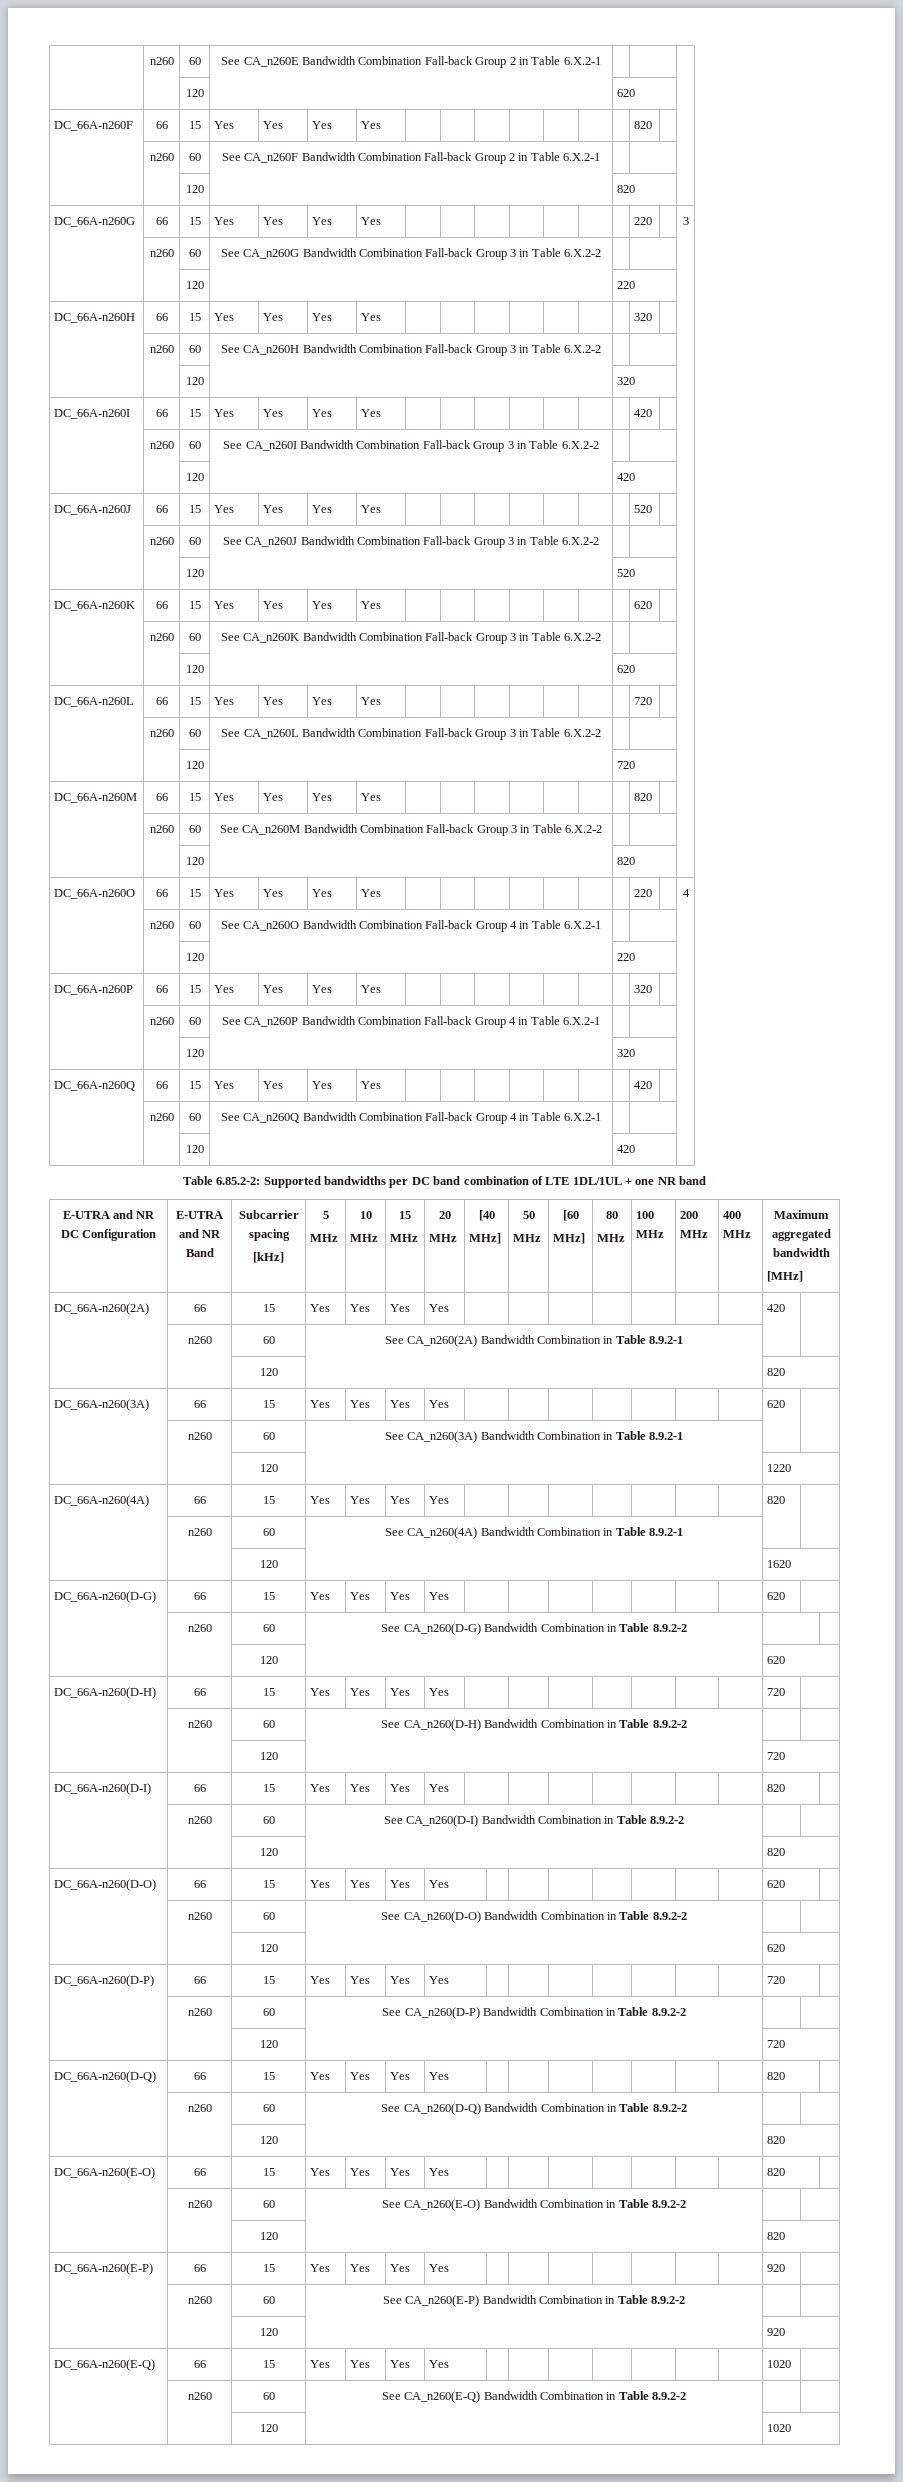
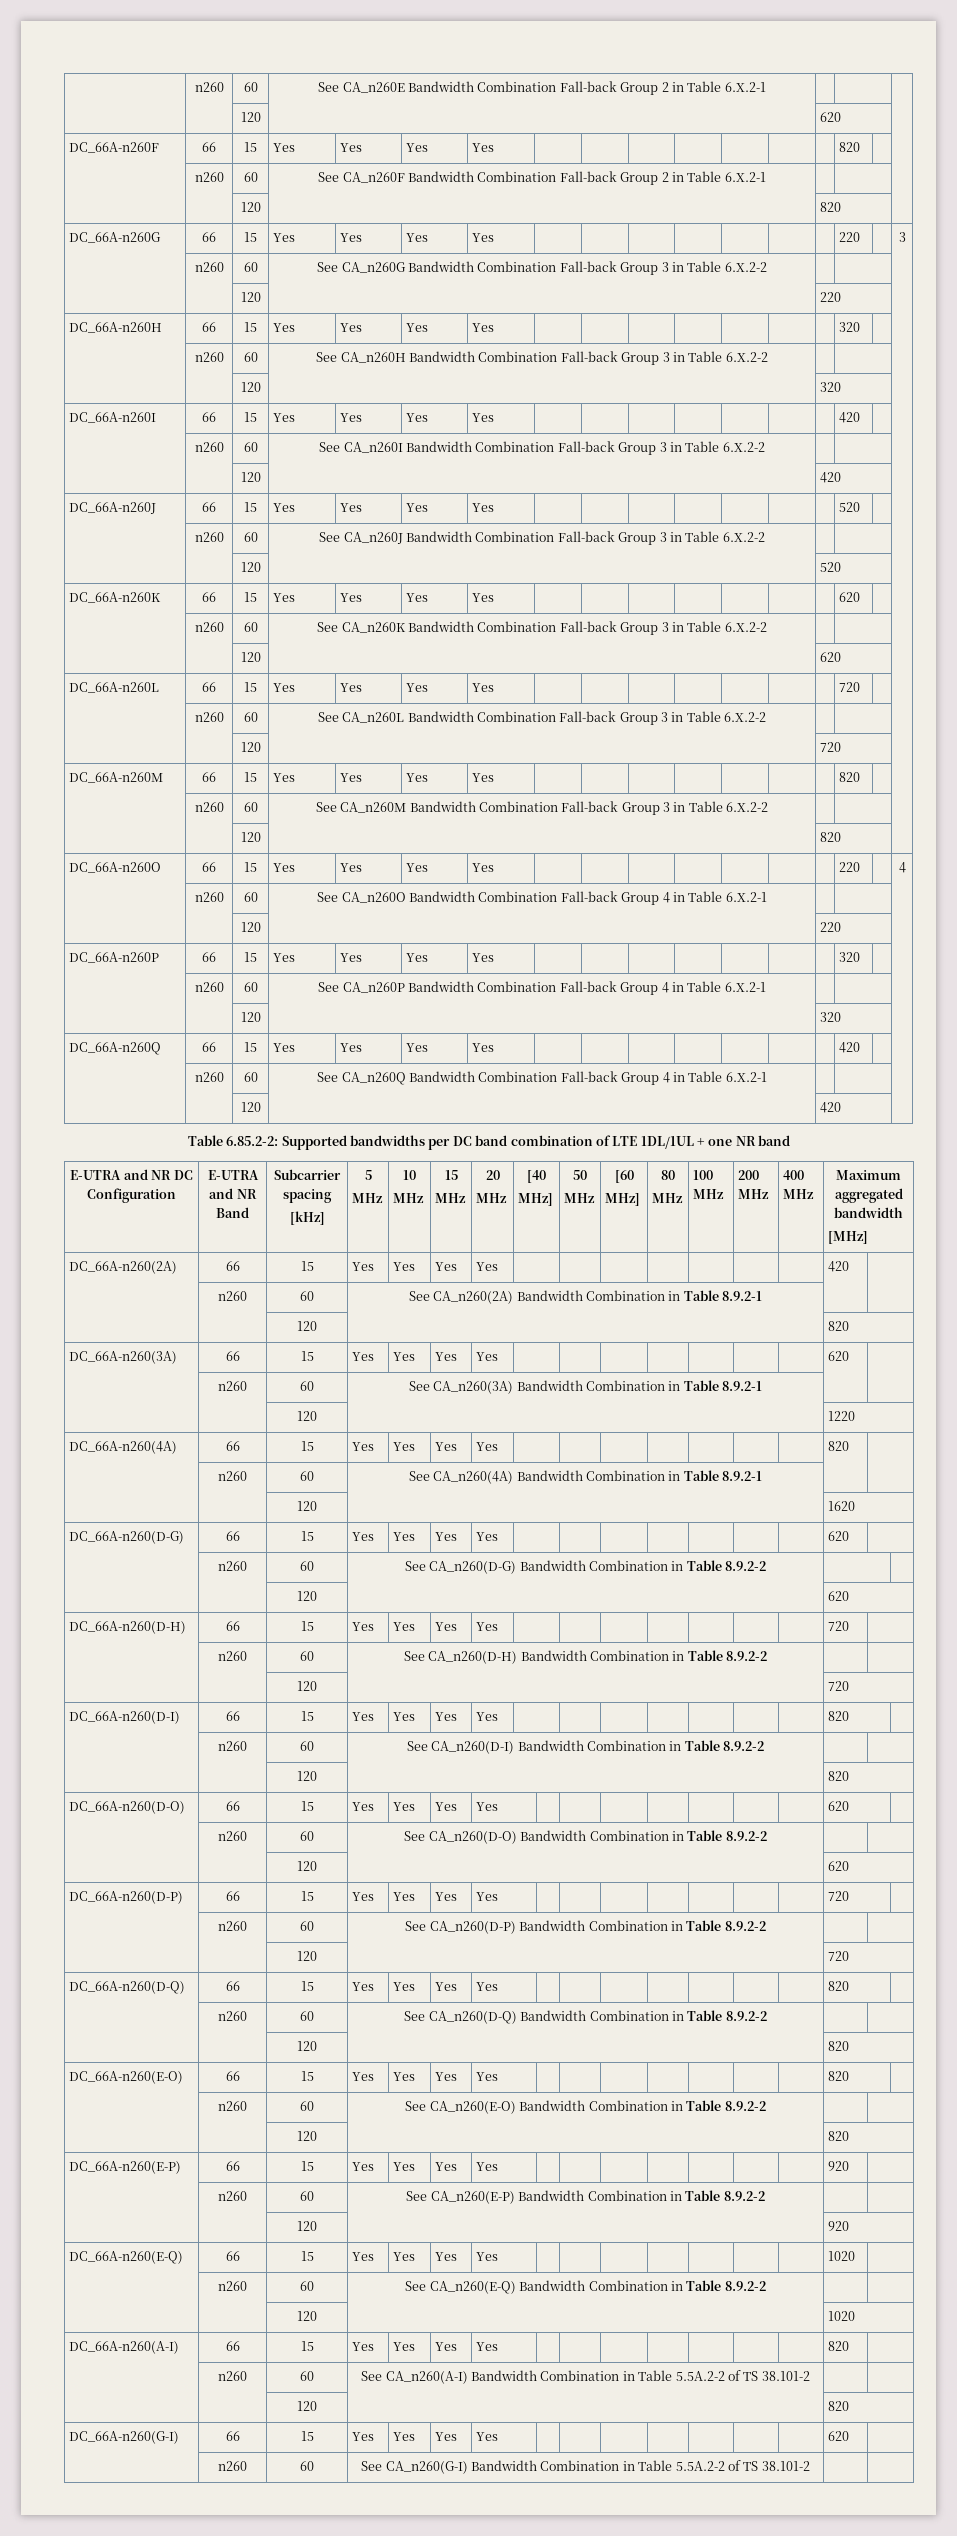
+ DC_66A-n260(A-I) | 66 | 15 | Yes | Yes | Yes | Yes | | | | | | | | 820 |
+ | n260 | 60 | See CA_n260(A-I) Bandwidth Combination in Table 5.5A.2-2 of TS 38.101-2 | |
+ | | 120 | | 820
+ DC_66A-n260(G-I) | 66 | 15 | Yes | Yes | Yes | Yes | | | | | | | | 620 |
+ | n260 | 60 | See CA_n260(G-I) Bandwidth Combination in Table 5.5A.2-2 of TS 38.101-2 | |

